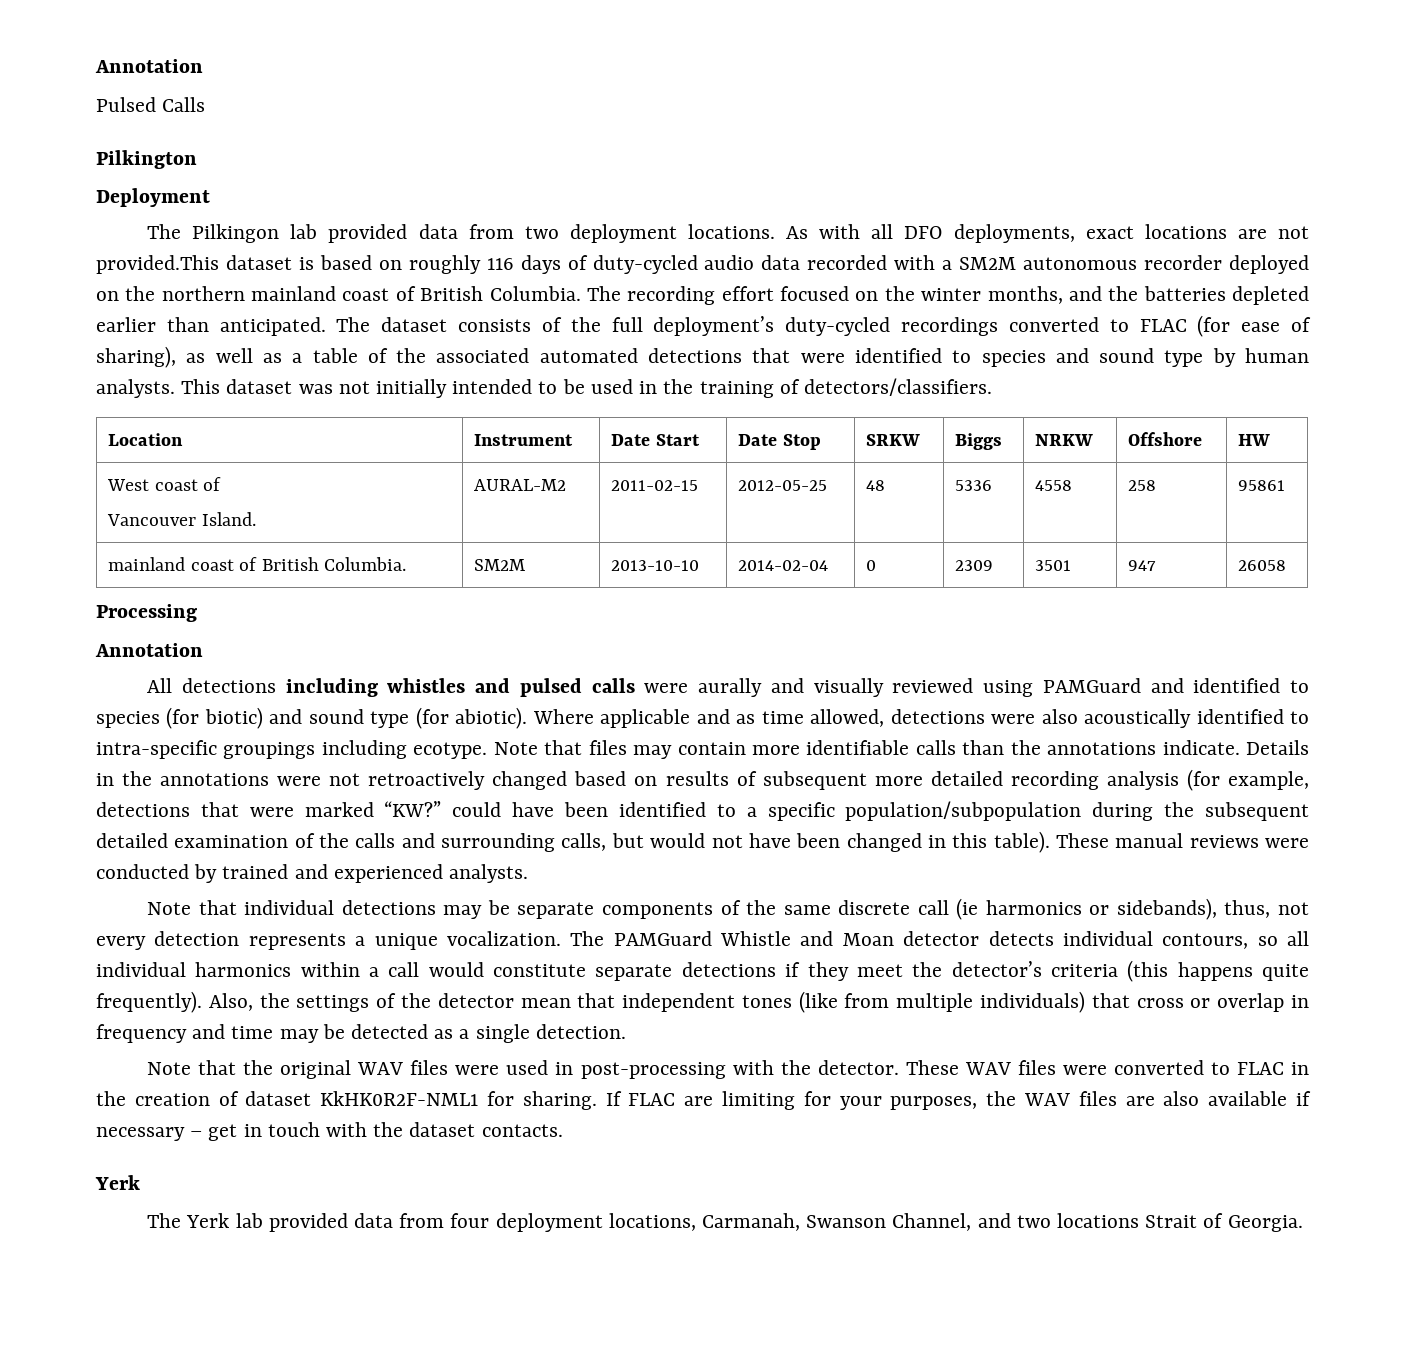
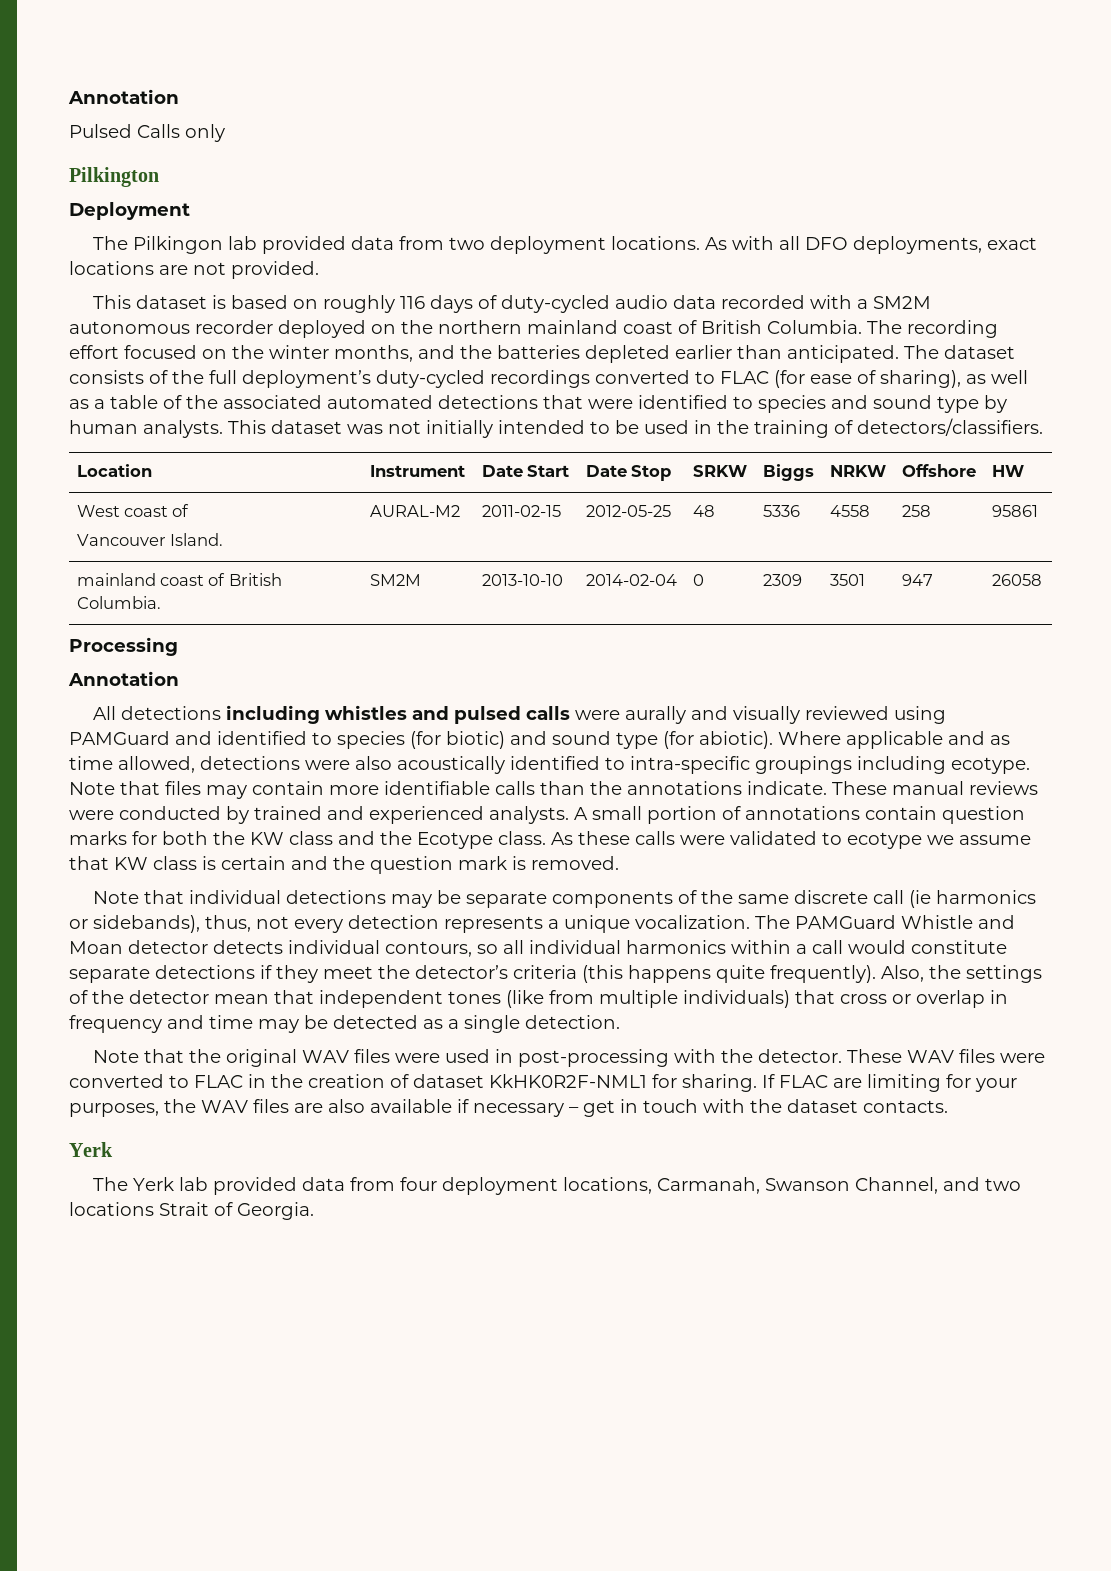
- Pulsed Calls
+ Pulsed Calls only
- As with all DFO deployments, exact locations are not provided.This dataset is based on roughly 116 days of duty-cycled audio data recorded with a SM2M autonomous recorder deployed on the northern mainland coast of British Columbia.
+ As with all DFO deployments, exact locations are not provided.
+ This dataset is based on roughly 116 days of duty-cycled audio data recorded with a SM2M autonomous recorder deployed on the northern mainland coast of British Columbia.
- Details in the annotations were not retroactively changed based on results of subsequent more detailed recording analysis (for example, detections that were marked “KW?” could have been identified to a specific population/subpopulation during the subsequent detailed examination of the calls and surrounding calls, but would not have been changed in this table).
+ A small portion of annotations contain question marks for both the KW class and the Ecotype class. As these calls were validated to ecotype we assume that KW class is certain and the question mark is removed.

